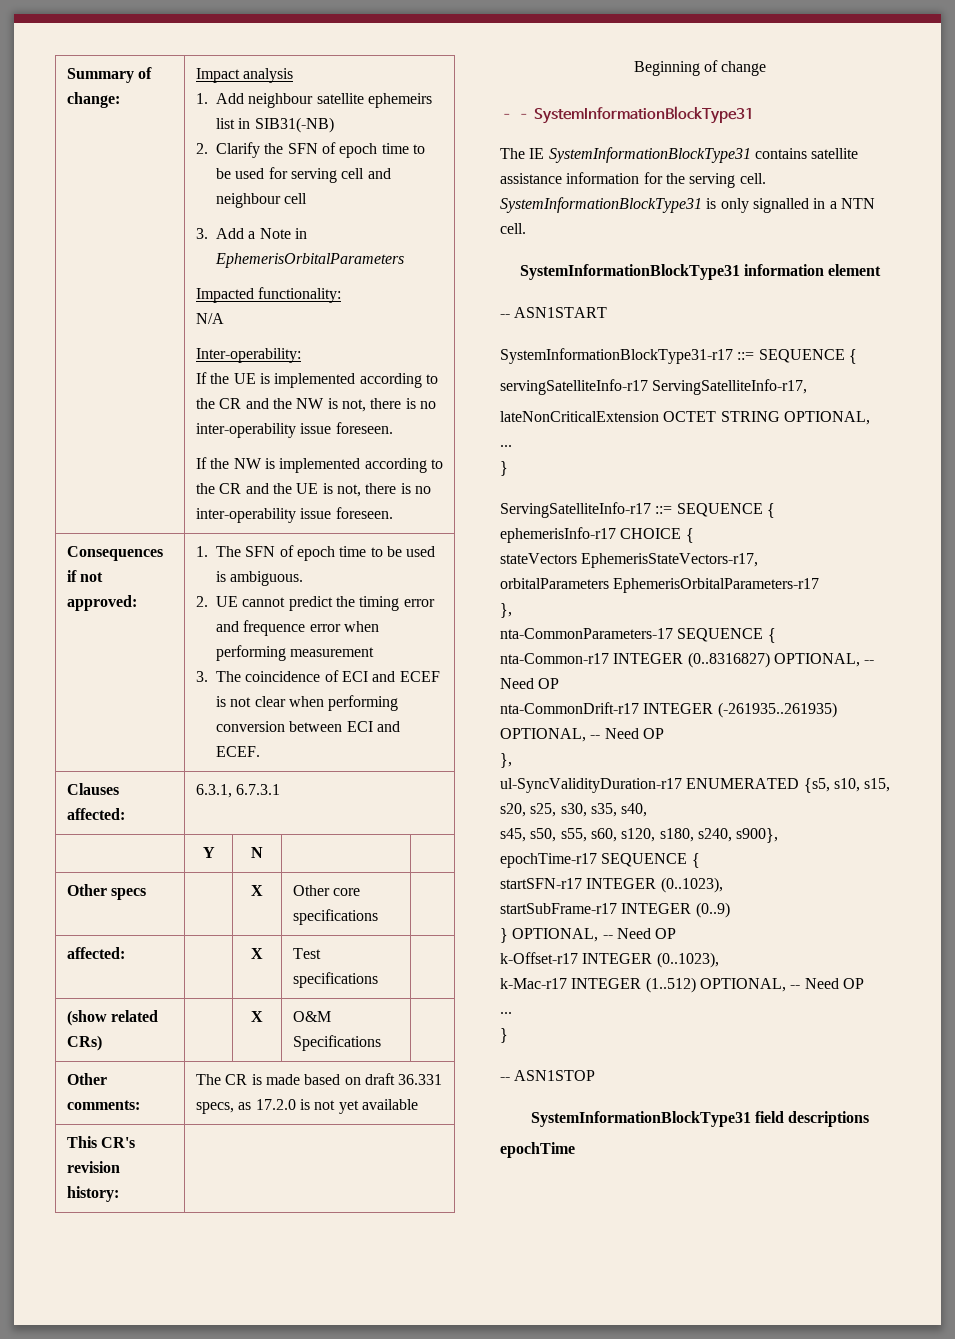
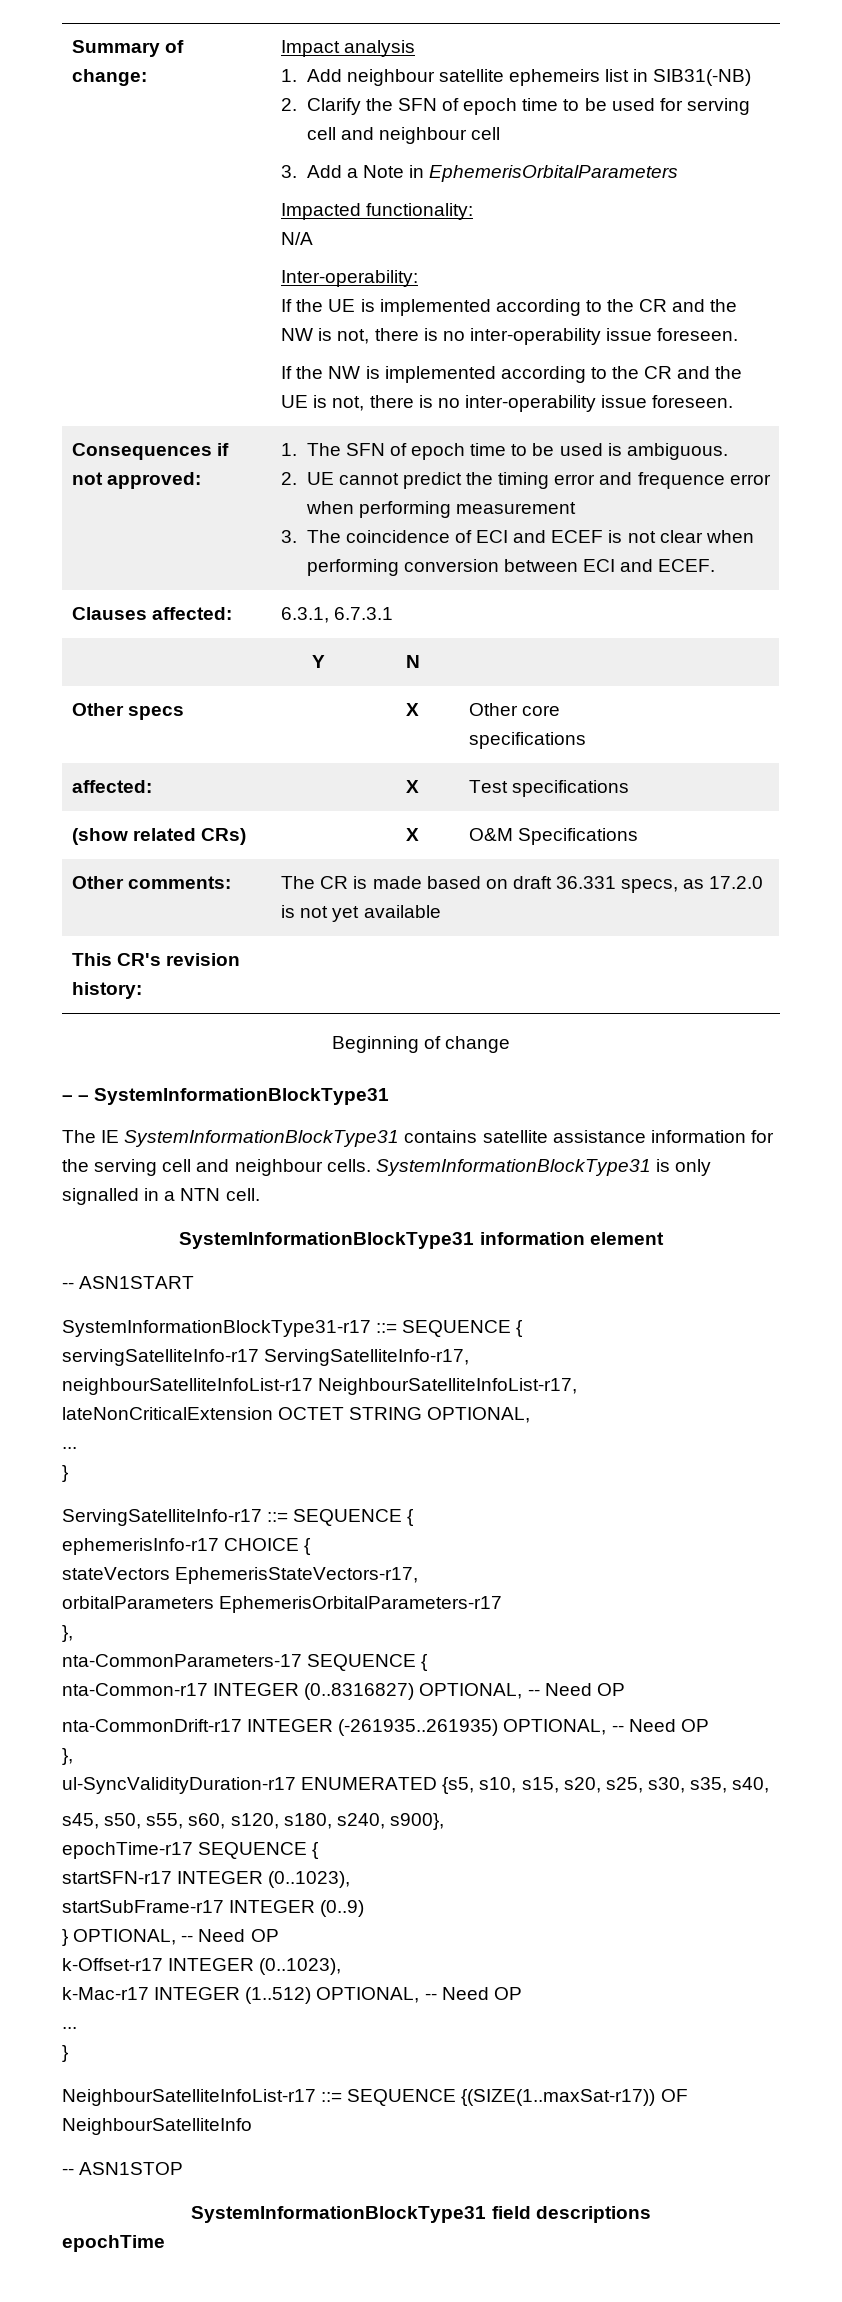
- The IE SystemInformationBlockType31 contains satellite assistance information for the serving cell.
+ The IE SystemInformationBlockType31 contains satellite assistance information for the serving cell and neighbour cells.
- lateNonCriticalExtension OCTET STRING OPTIONAL,
+ neighbourSatelliteInfoList-r17 NeighbourSatelliteInfoList-r17, lateNonCriticalExtension OCTET STRING OPTIONAL,
+ NeighbourSatelliteInfoList-r17 ::= SEQUENCE {(SIZE(1..maxSat-r17)) OF NeighbourSatelliteInfo

